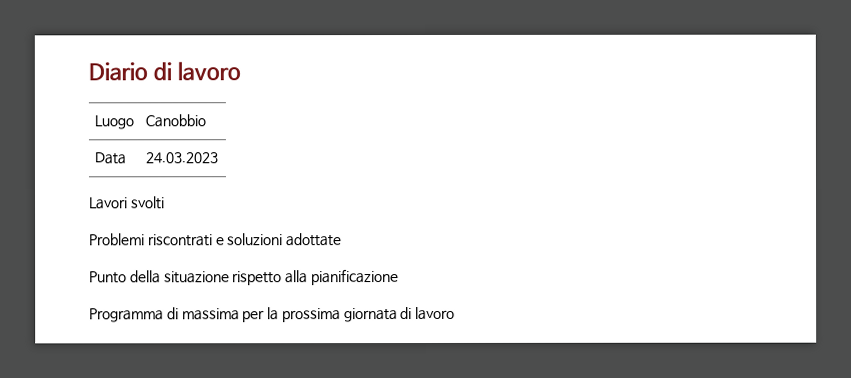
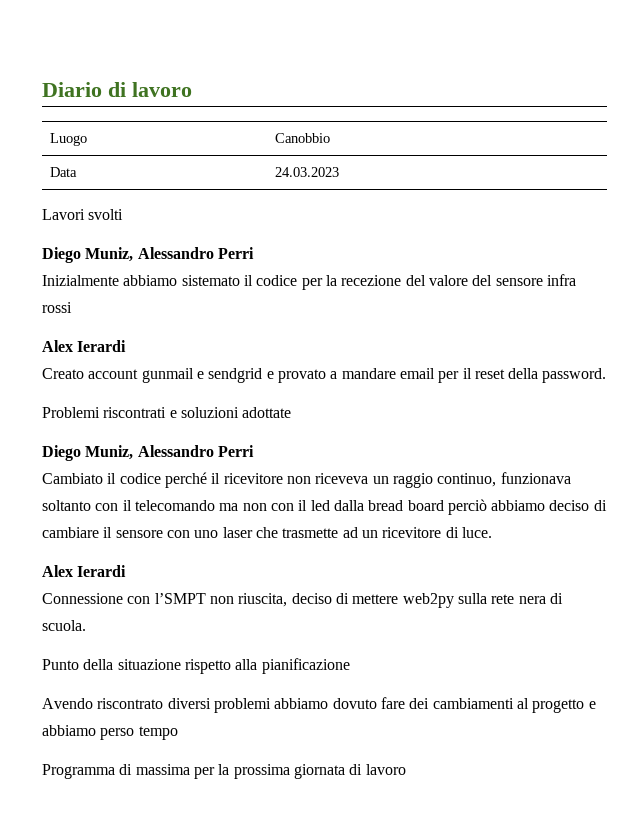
  Lavori svolti
+ Diego Muniz, Alessandro Perri
+ Inizialmente abbiamo sistemato il codice per la recezione del valore del sensore infra rossi
+ Alex Ierardi
+ Creato account gunmail e sendgrid e provato a mandare email per il reset della password.
  Problemi riscontrati e soluzioni adottate
+ Diego Muniz, Alessandro Perri
+ Cambiato il codice perché il ricevitore non riceveva un raggio continuo, funzionava soltanto con il telecomando ma non con il led dalla bread board perciò abbiamo deciso di cambiare il sensore con uno laser che trasmette ad un ricevitore di luce.
+ Alex Ierardi
+ Connessione con l’SMPT non riuscita, deciso di mettere web2py sulla rete nera di scuola.
+ Avendo riscontrato diversi problemi abbiamo dovuto fare dei cambiamenti al progetto e abbiamo perso tempo

